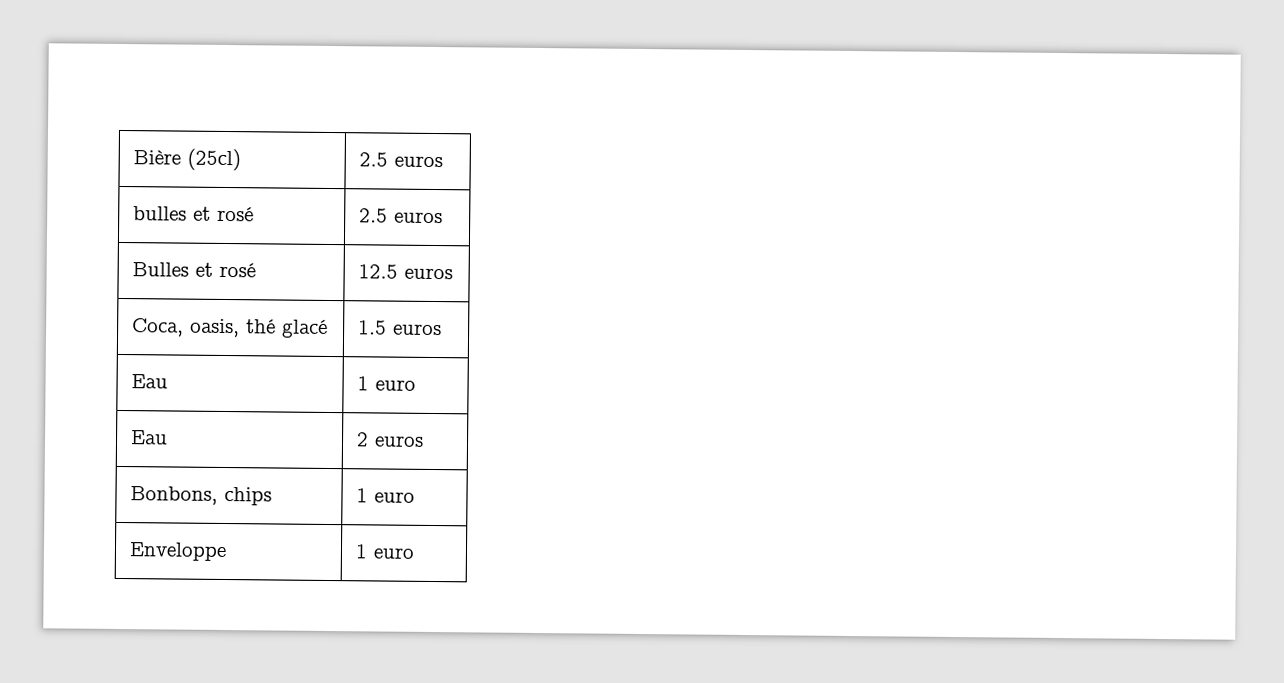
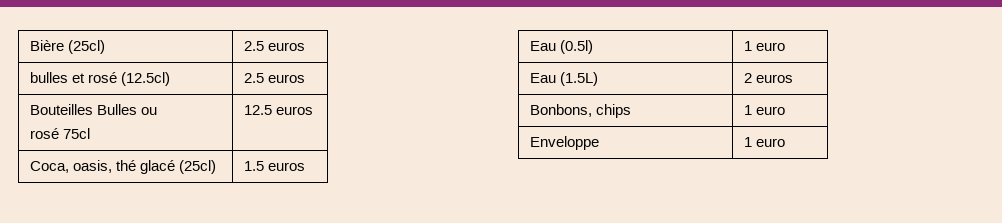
- bulles et rosé | 2.5 euros
- Bulles et rosé | 12.5 euros
+ bulles et rosé (12.5cl) | 2.5 euros
+ Bouteilles Bulles ou
+ rosé 75cl | 12.5 euros
- Coca, oasis, thé glacé | 1.5 euros
+ Coca, oasis, thé glacé (25cl) | 1.5 euros
- Eau | 1 euro
+ Eau (0.5l) | 1 euro
- Eau | 2 euros
+ Eau (1.5L) | 2 euros

